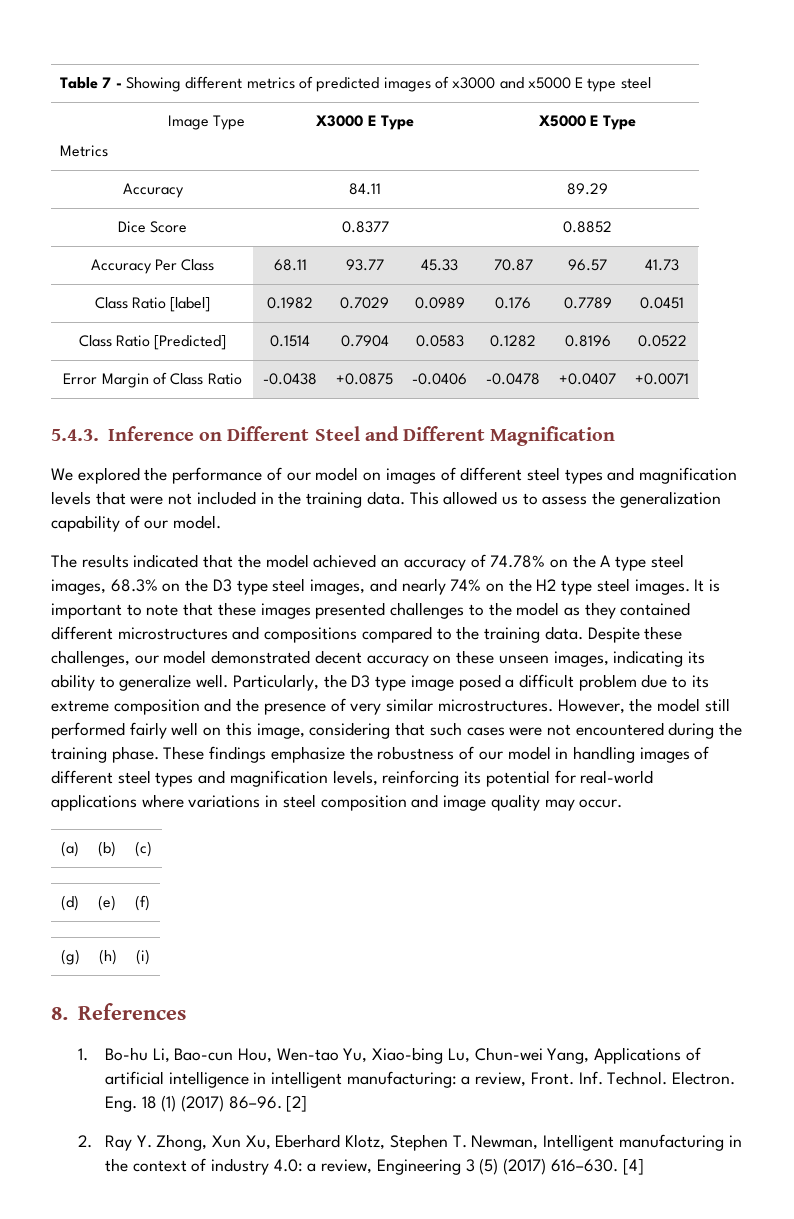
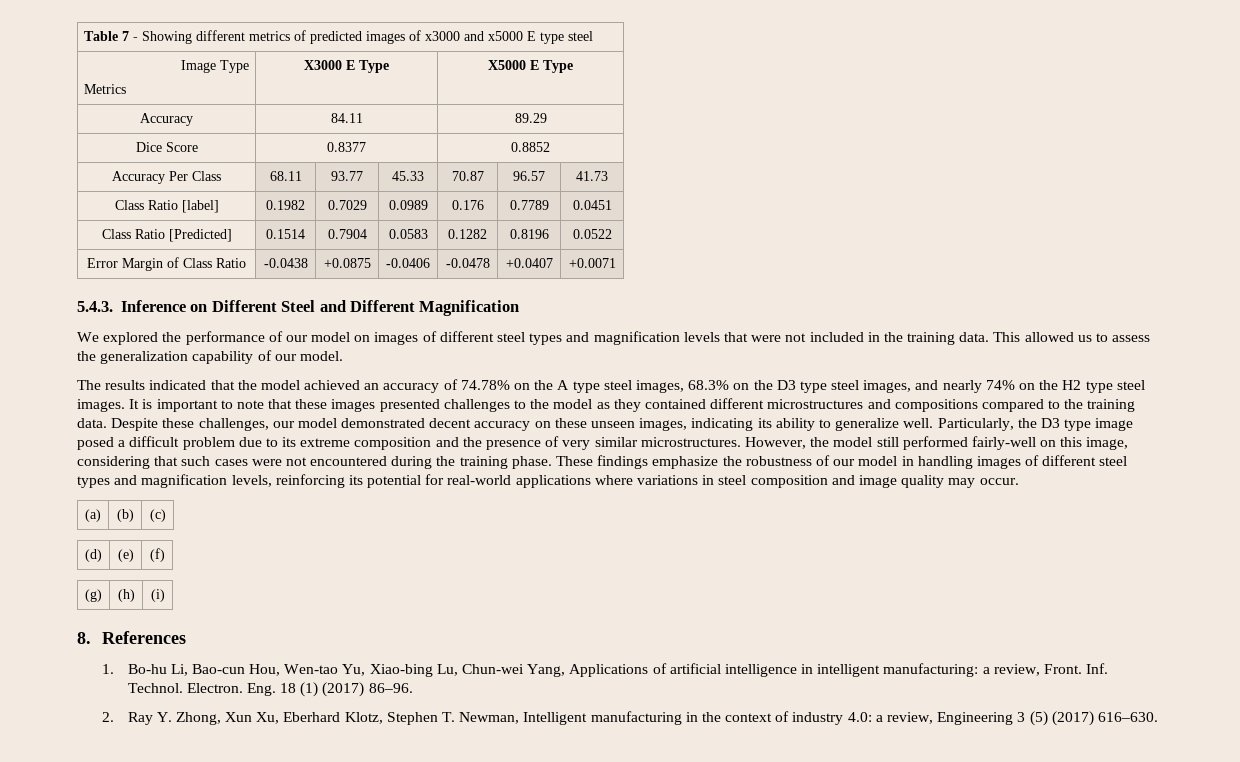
- However, the model still performed fairly well on this image, considering that such cases were not encountered during the training phase.
+ However, the model still performed fairly-well on this image, considering that such cases were not encountered during the training phase.
- [2]
- [4]

